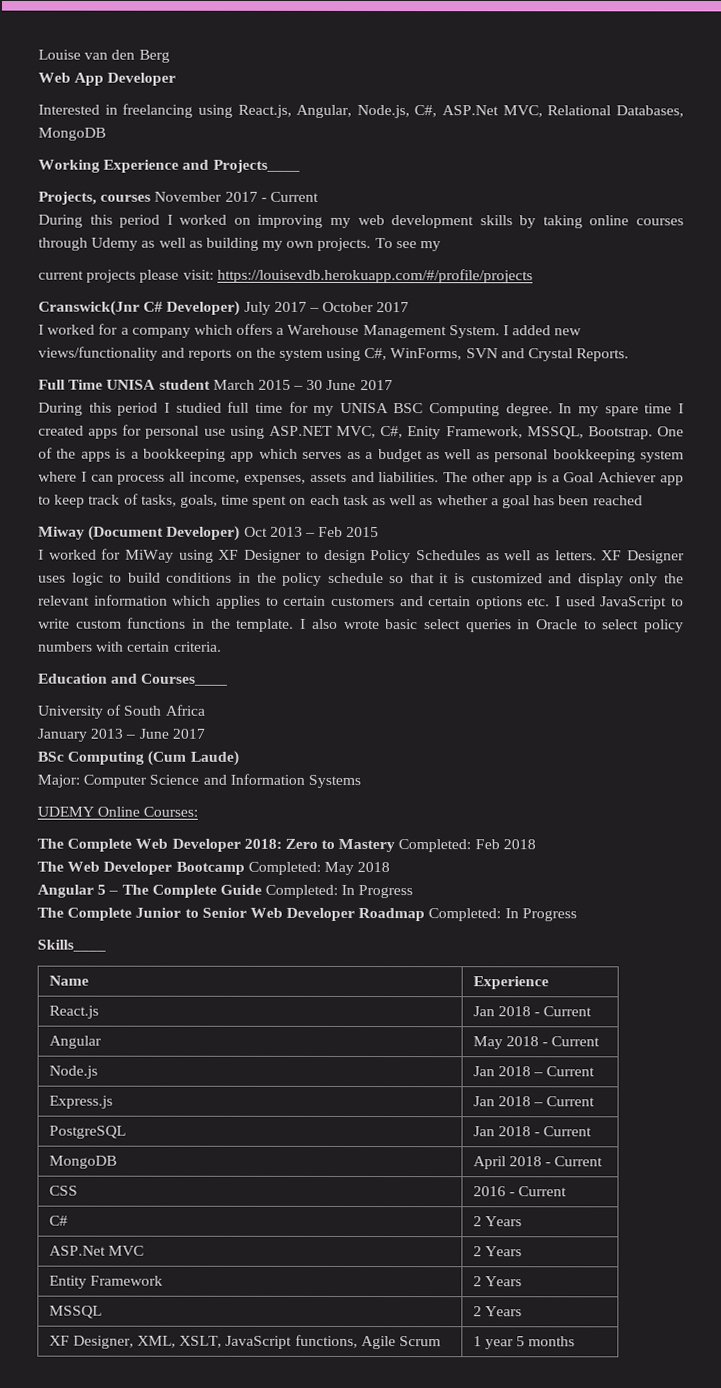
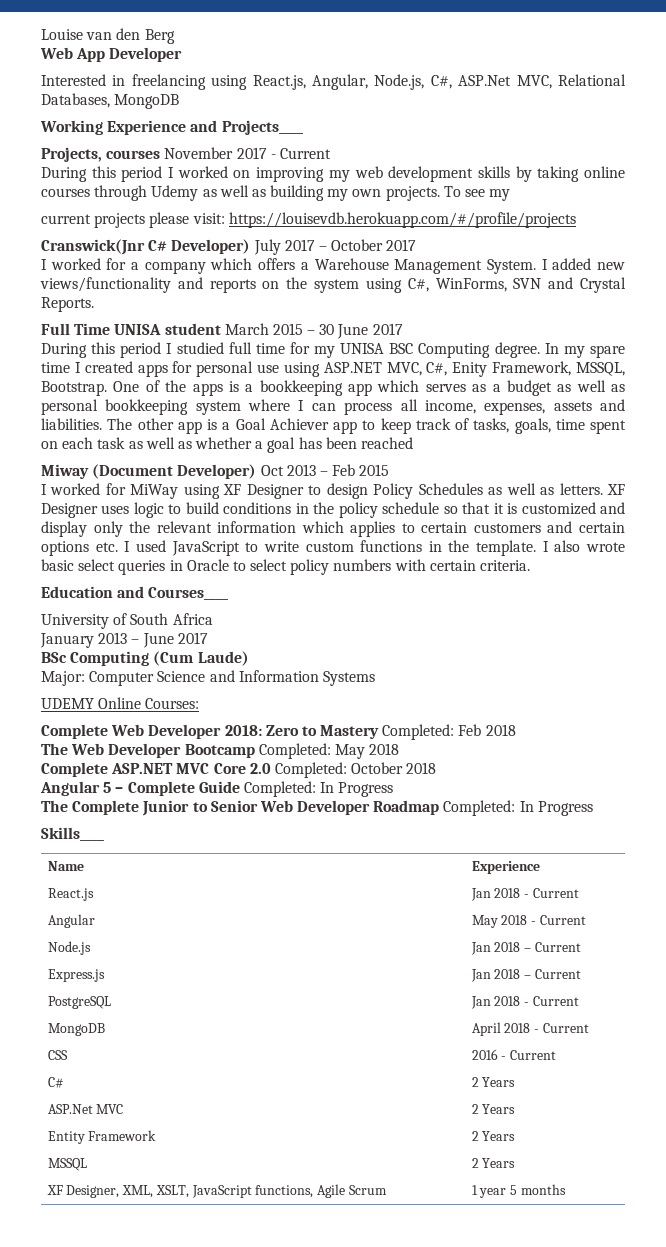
- The Complete Web Developer 2018: Zero to Mastery Completed: Feb 2018
+ Complete Web Developer 2018: Zero to Mastery Completed: Feb 2018
+ Complete ASP.NET MVC Core 2.0 Completed: October 2018
- Angular 5 – The Complete Guide Completed: In Progress
+ Angular 5 – Complete Guide Completed: In Progress

